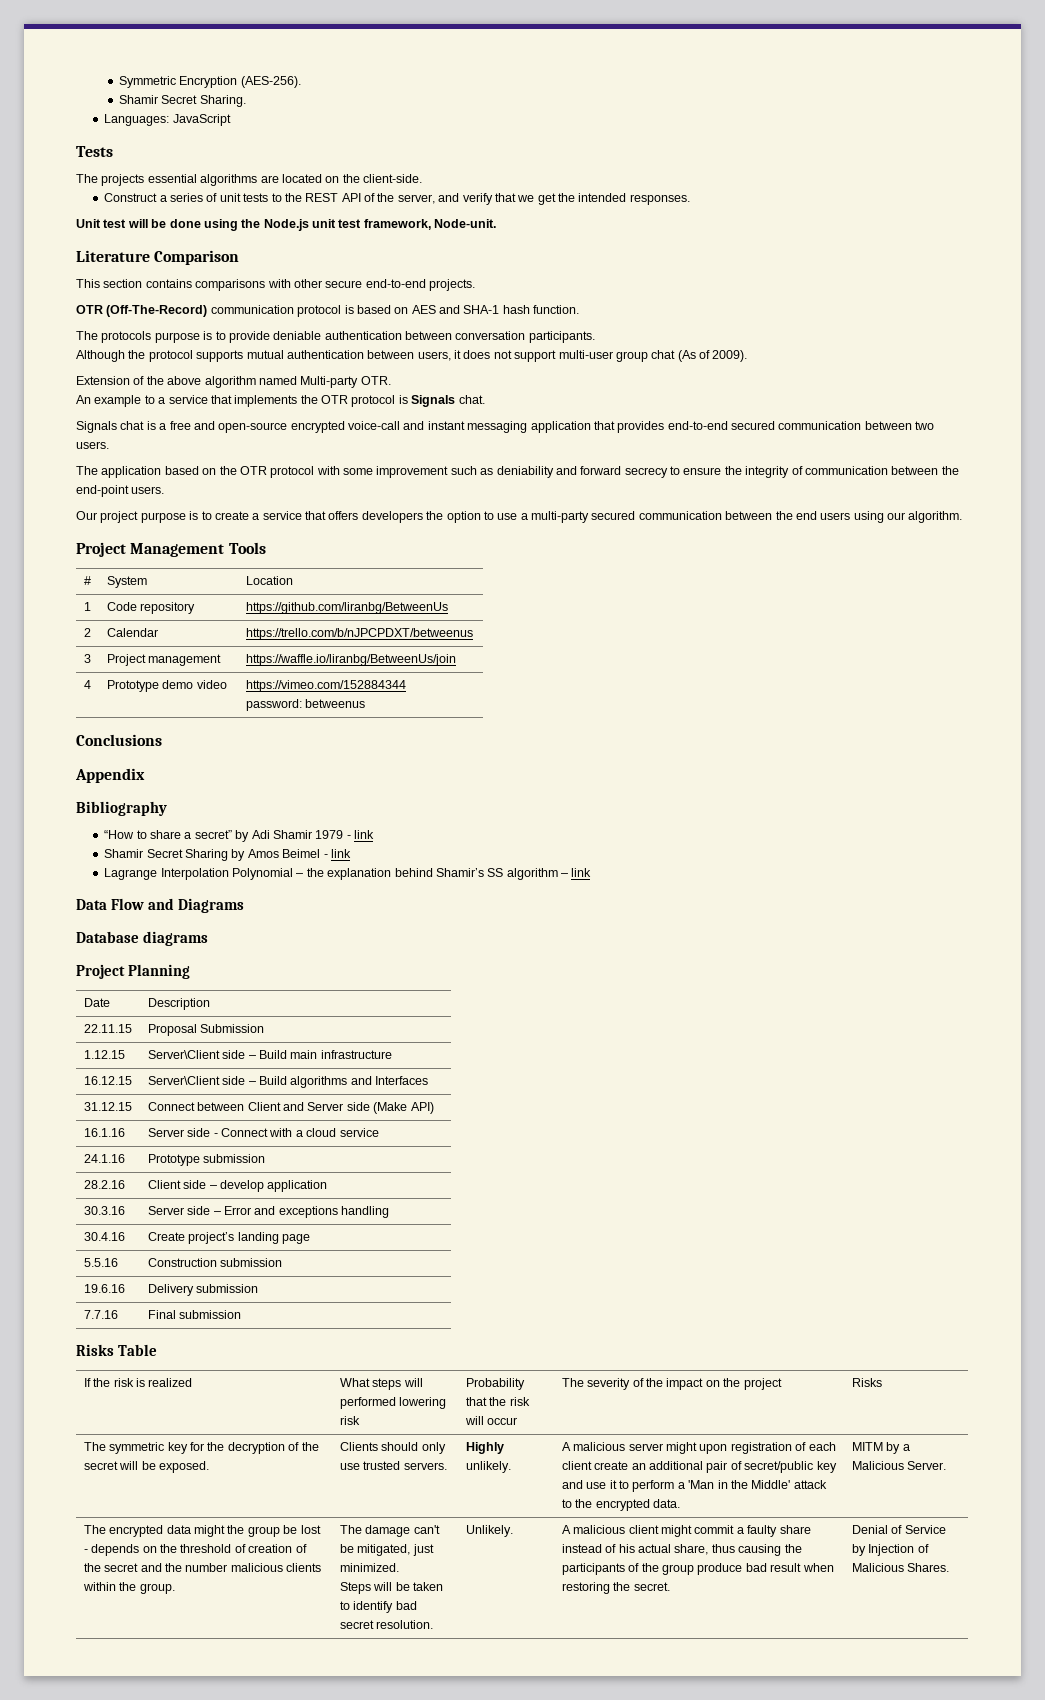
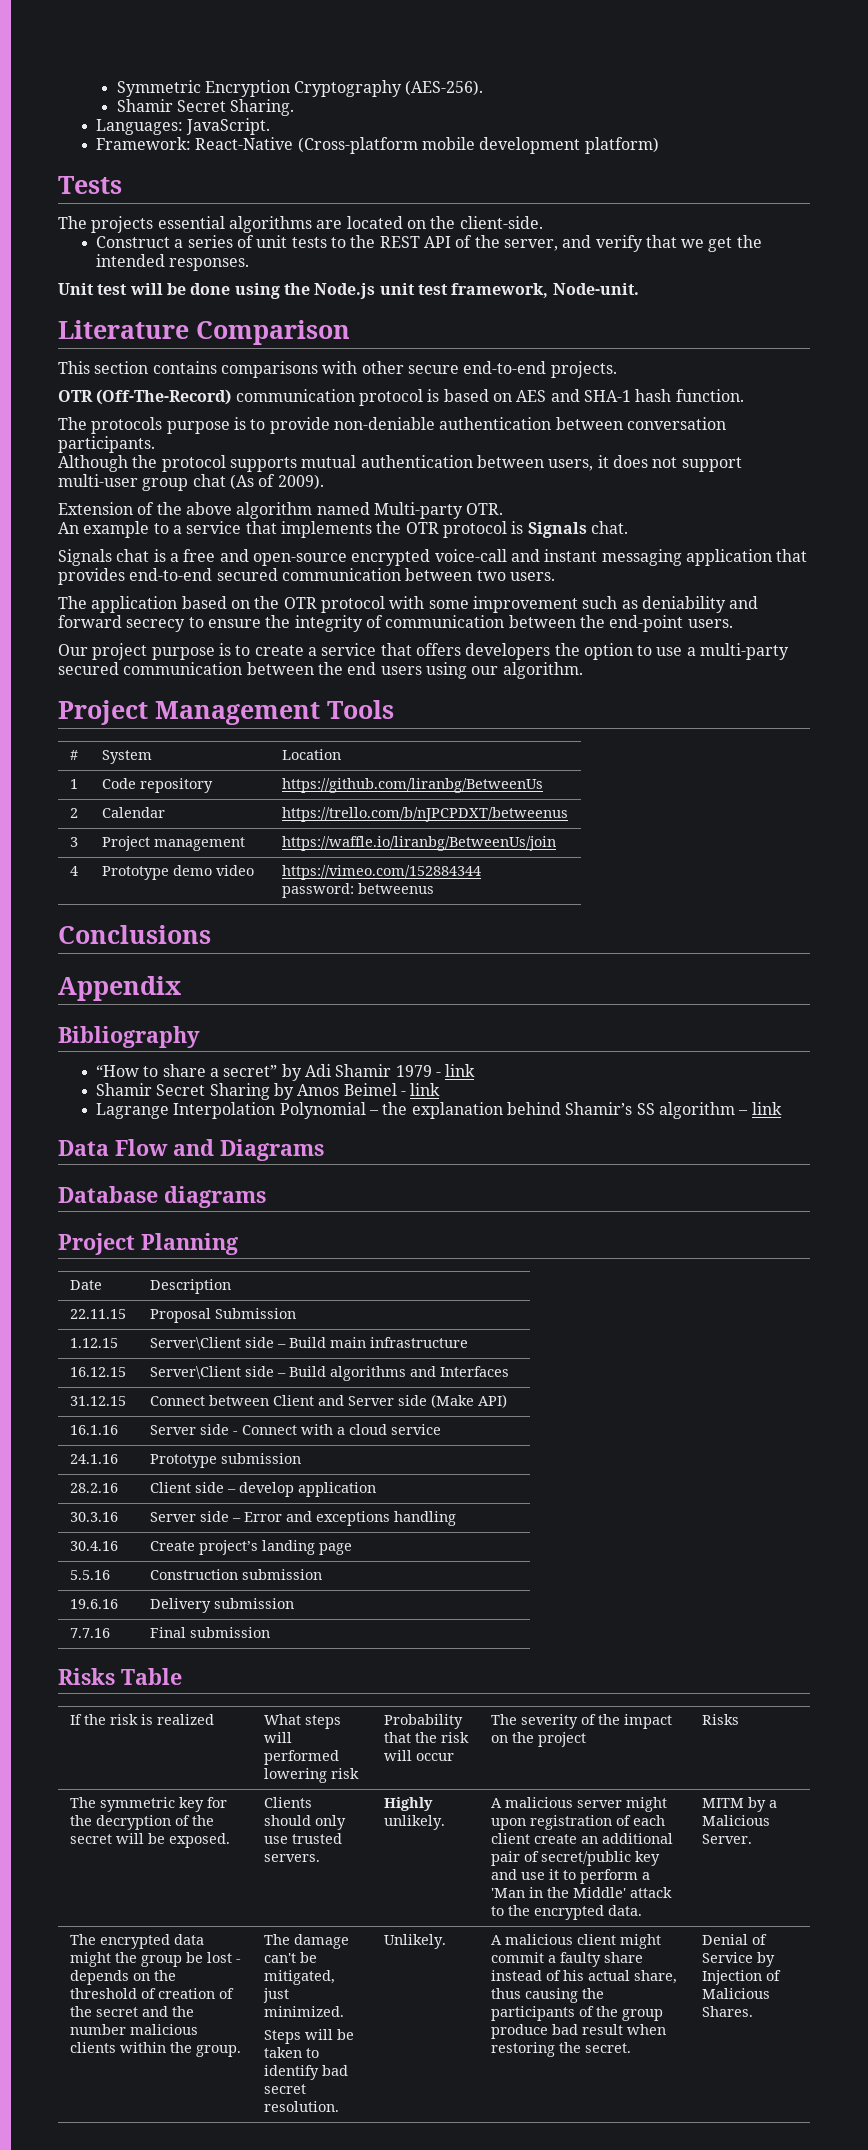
- Symmetric Encryption (AES-256).
+ Symmetric Encryption Cryptography (AES-256).
- Languages: JavaScript
+ Languages: JavaScript.
+ Framework: React-Native (Cross-platform mobile development platform)
- The protocols purpose is to provide deniable authentication between conversation participants.
+ The protocols purpose is to provide non-deniable authentication between conversation participants.

